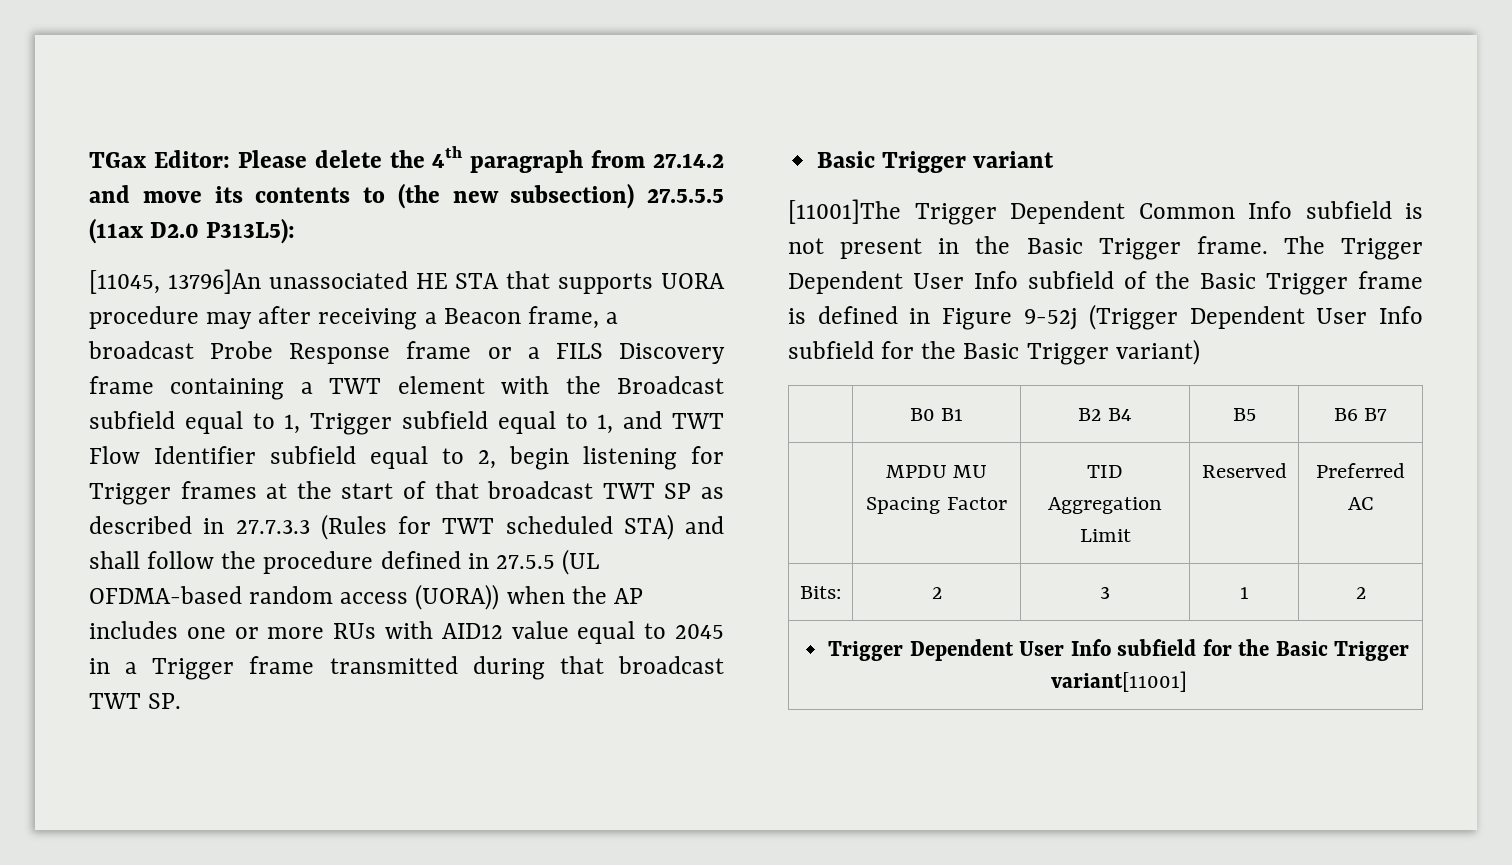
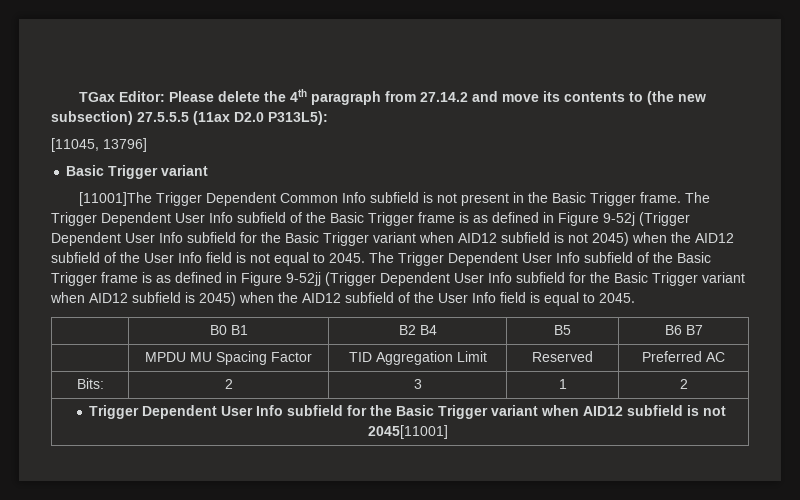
- [11045, 13796]An unassociated HE STA that supports UORA procedure may after receiving a Beacon frame, a broadcast Probe Response frame or a FILS Discovery frame containing a TWT element with the Broadcast subfield equal to 1, Trigger subfield equal to 1, and TWT Flow Identifier subfield equal to 2, begin listening for Trigger frames at the start of that broadcast TWT SP as described in 27.7.3.3 (Rules for TWT scheduled STA) and shall follow the procedure defined in 27.5.5 (UL OFDMA-based random access (UORA)) when the AP includes one or more RUs with AID12 value equal to 2045 in a Trigger frame transmitted during that broadcast TWT SP.
+ [11045, 13796]
- The Trigger Dependent User Info subfield of the Basic Trigger frame is defined in Figure 9-52j (Trigger Dependent User Info subfield for the Basic Trigger variant)
+ The Trigger Dependent User Info subfield of the Basic Trigger frame is as defined in Figure 9-52j (Trigger Dependent User Info subfield for the Basic Trigger variant when AID12 subfield is not 2045) when the AID12 subfield of the User Info field is not equal to 2045. The Trigger Dependent User Info subfield of the Basic Trigger frame is as defined in Figure 9-52jj (Trigger Dependent User Info subfield for the Basic Trigger variant when AID12 subfield is 2045) when the AID12 subfield of the User Info field is equal to 2045.
- Trigger Dependent User Info subfield for the Basic Trigger variant[11001]
+ Trigger Dependent User Info subfield for the Basic Trigger variant when AID12 subfield is not 2045[11001]

